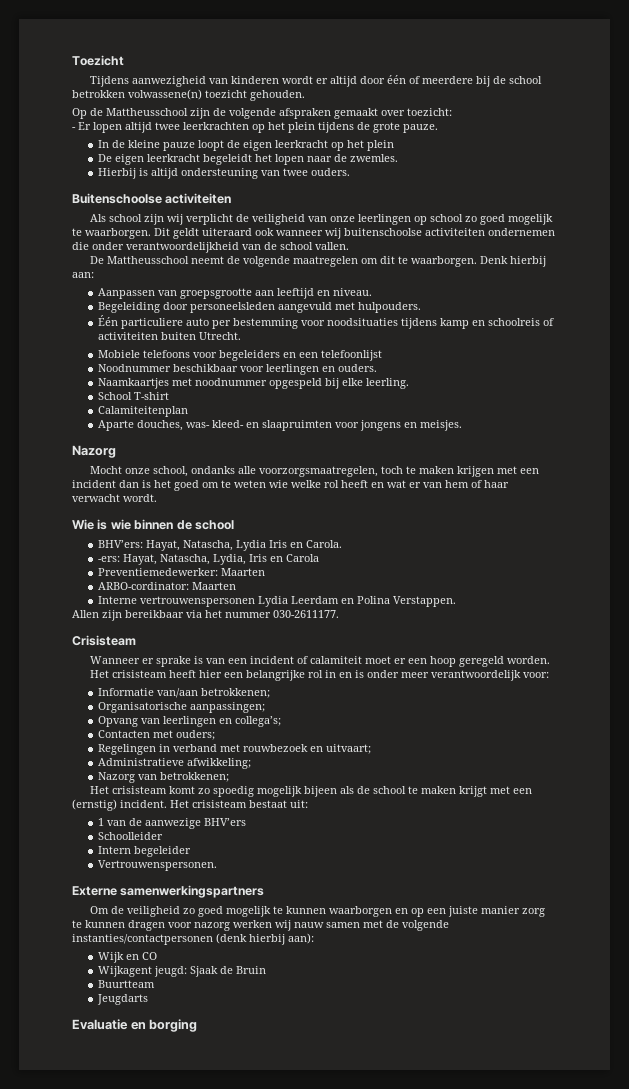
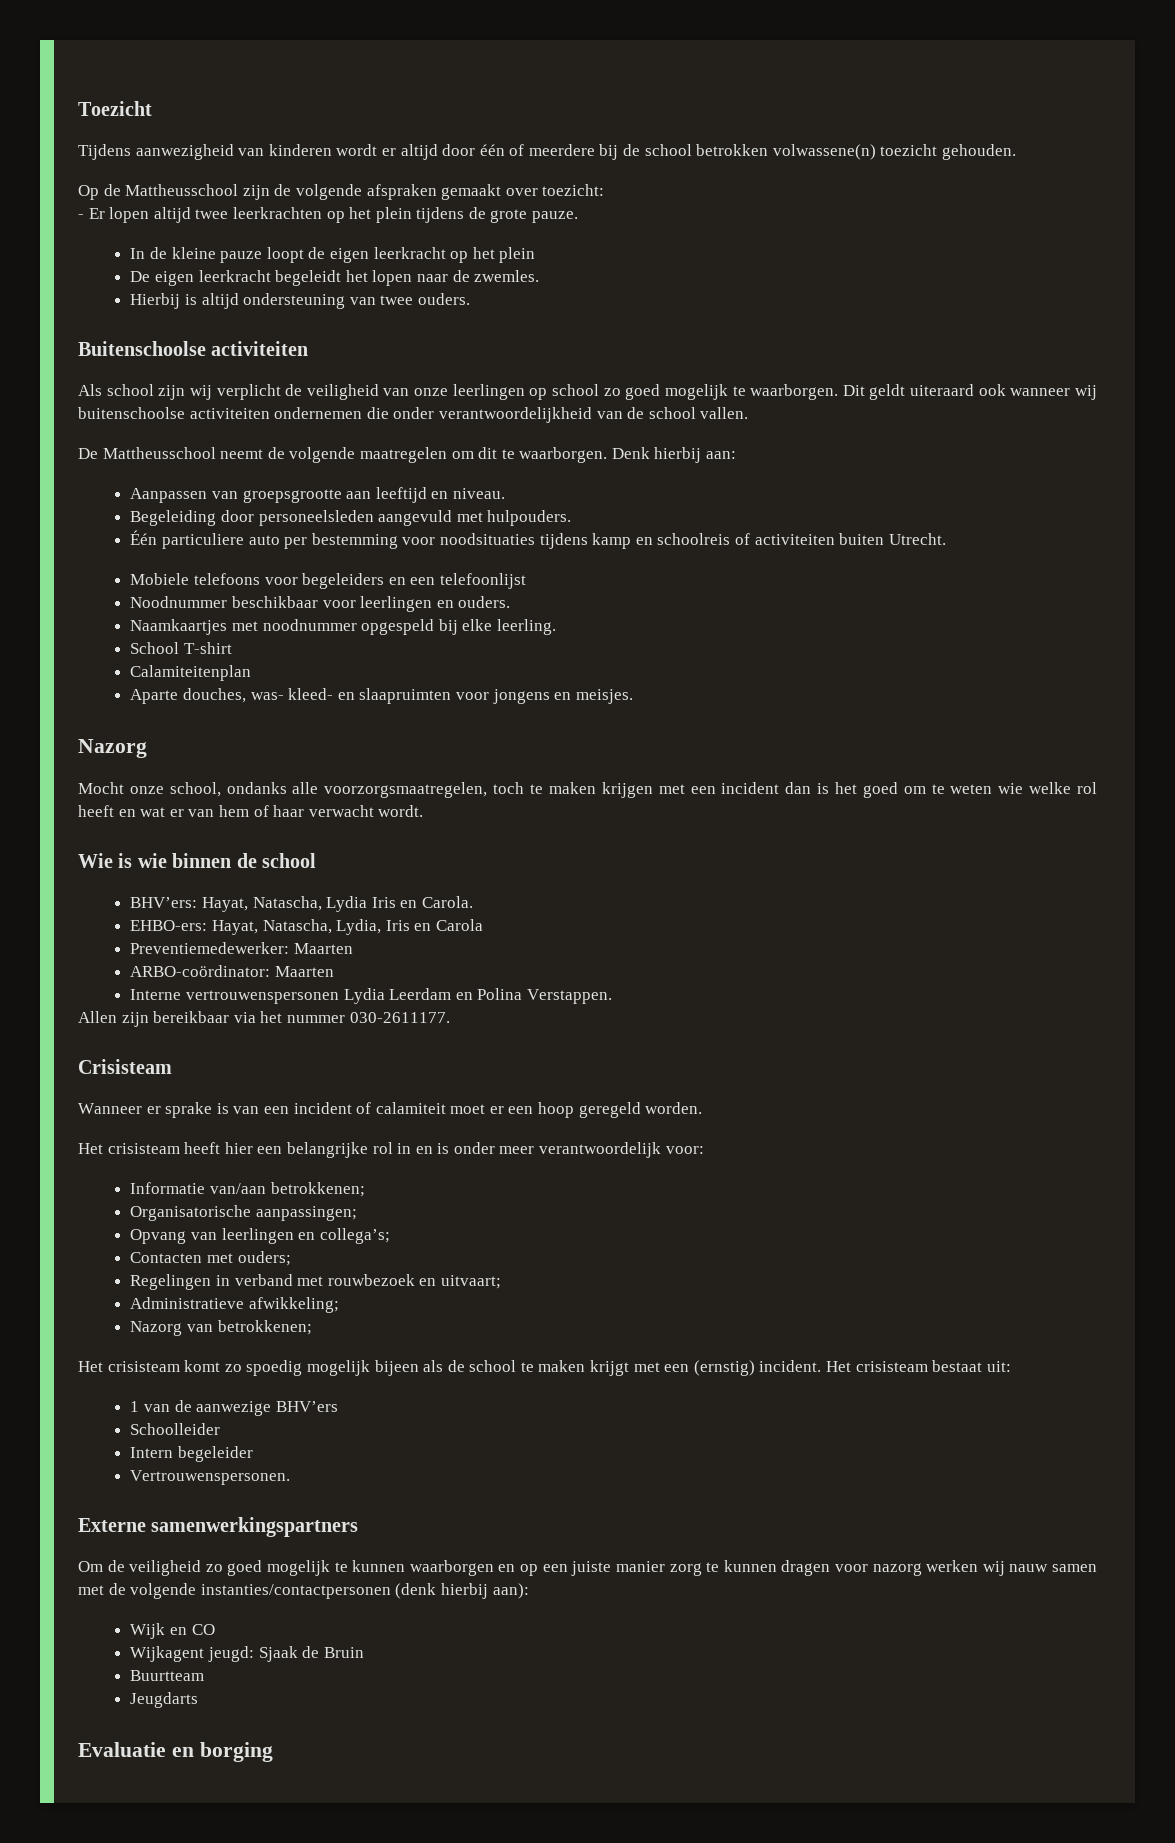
- -ers: Hayat, Natascha, Lydia, Iris en Carola
+ EHBO-ers: Hayat, Natascha, Lydia, Iris en Carola
- ARBO-cordinator: Maarten
+ ARBO-coördinator: Maarten

